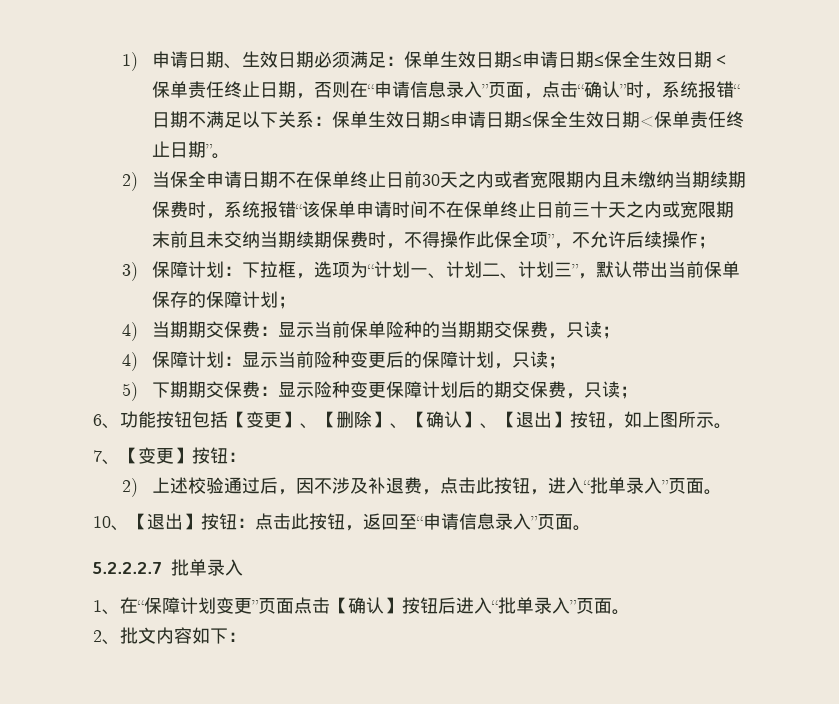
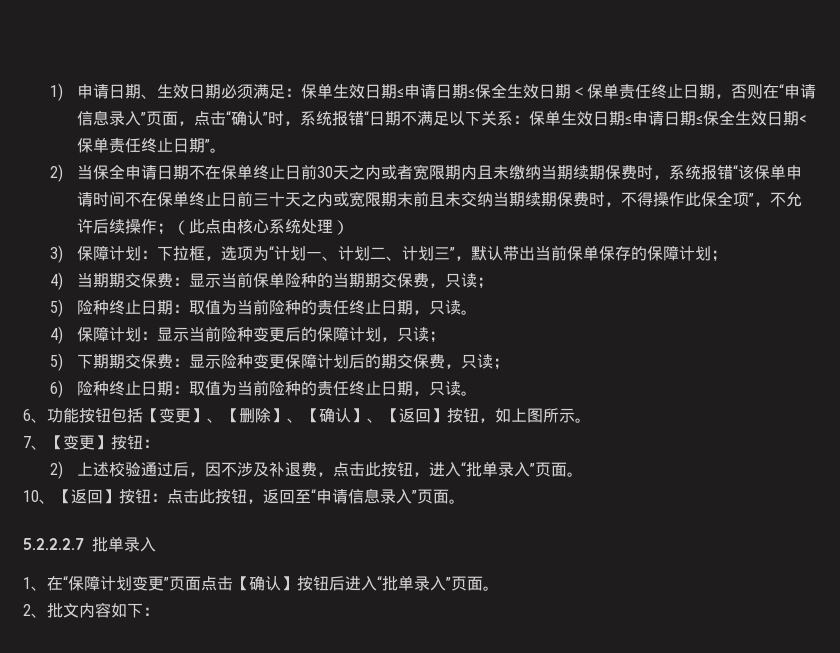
- 2)当保全申请日期不在保单终止日前30天之内或者宽限期内且未缴纳当期续期保费时，系统报错“该保单申请时间不在保单终止日前三十天之内或宽限期末前且未交纳当期续期保费时，不得操作此保全项”，不允许后续操作；
+ 2)当保全申请日期不在保单终止日前30天之内或者宽限期内且未缴纳当期续期保费时，系统报错“该保单申请时间不在保单终止日前三十天之内或宽限期末前且未交纳当期续期保费时，不得操作此保全项”，不允许后续操作；（此点由核心系统处理）
+ 5)险种终止日期：取值为当前险种的责任终止日期，只读。
+ 6)险种终止日期：取值为当前险种的责任终止日期，只读。
- 6、功能按钮包括【变更】、【删除】、【确认】、【退出】按钮，如上图所示。
+ 6、功能按钮包括【变更】、【删除】、【确认】、【返回】按钮，如上图所示。
- 10、【退出】按钮：点击此按钮，返回至“申请信息录入”页面。
+ 10、【返回】按钮：点击此按钮，返回至“申请信息录入”页面。

